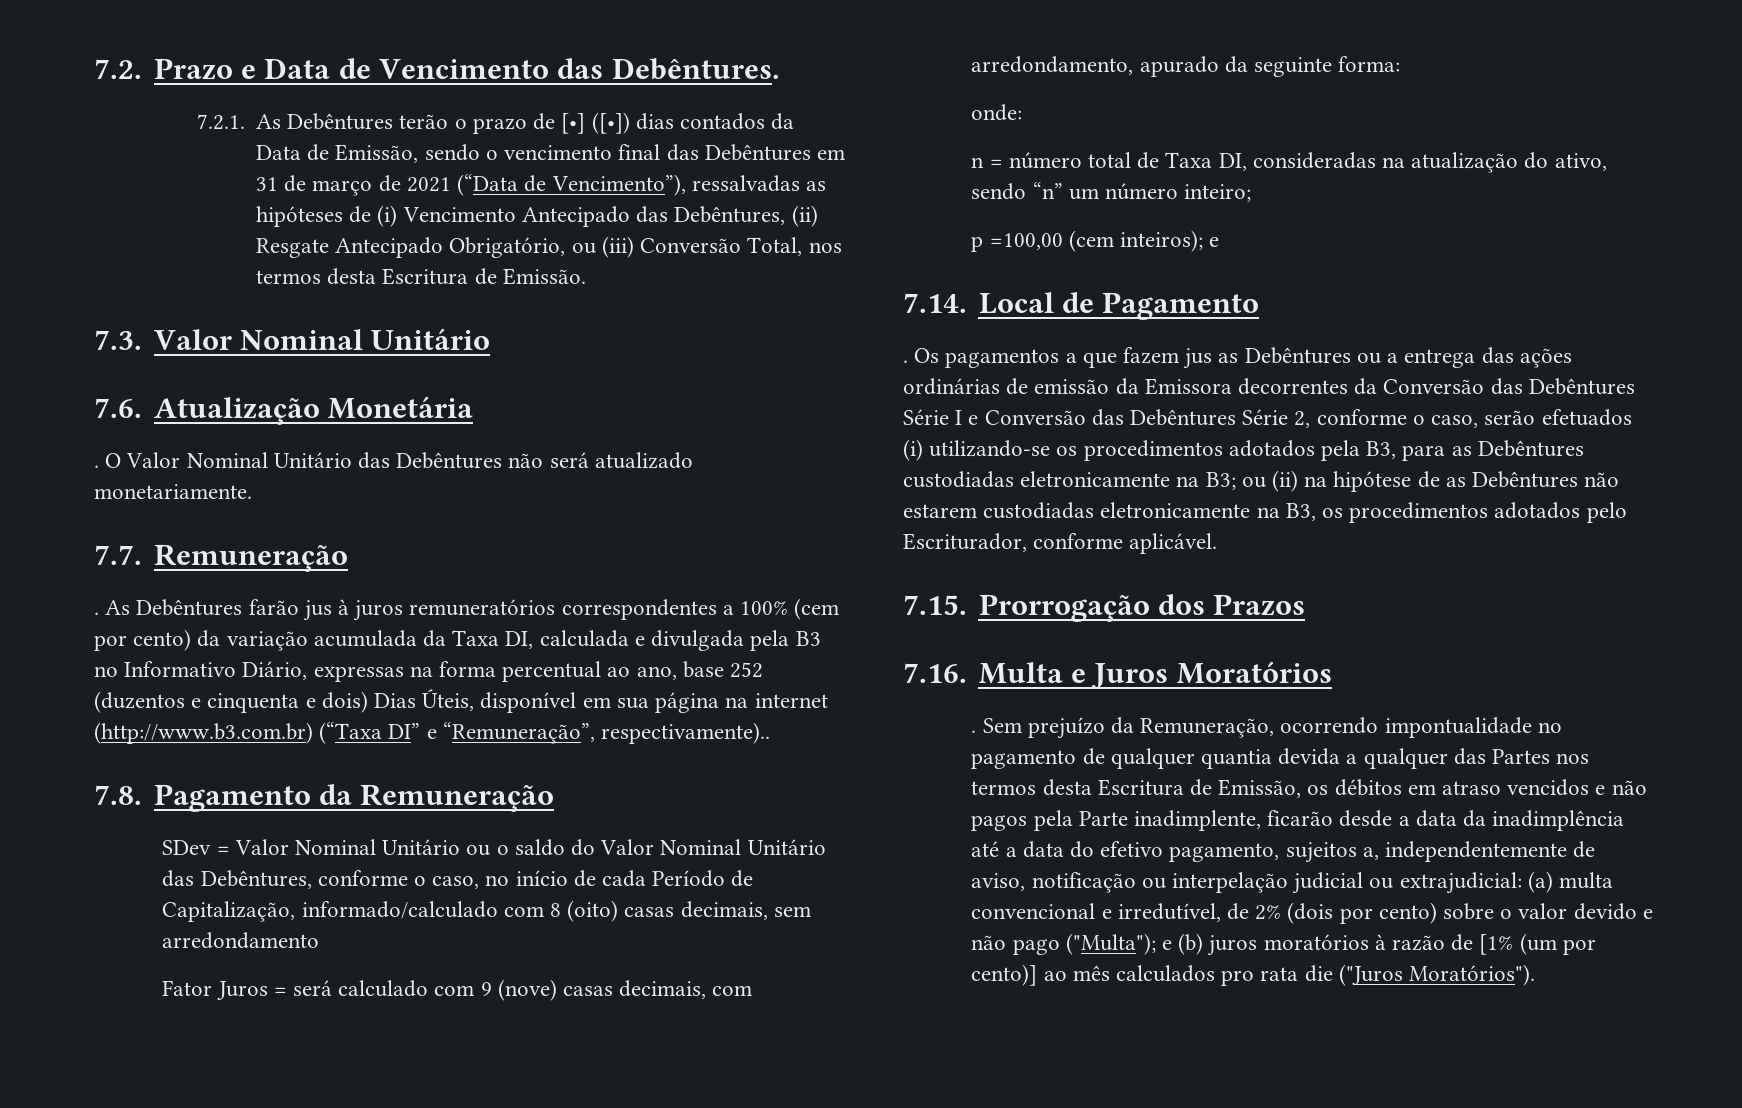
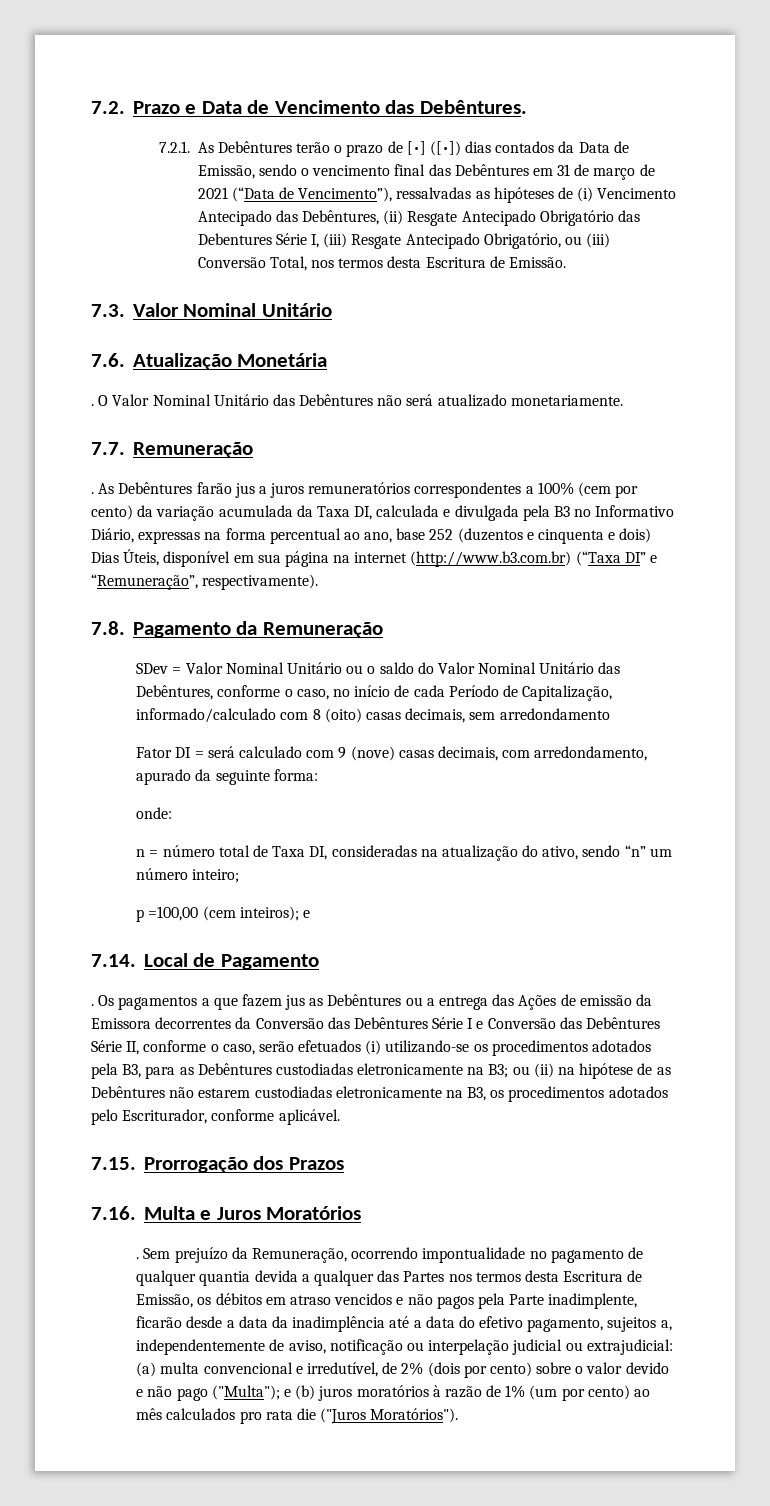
- 7.2.1. As Debêntures terão o prazo de [•] ([•]) dias contados da Data de Emissão, sendo o vencimento final das Debêntures em 31 de março de 2021 (“Data de Vencimento”), ressalvadas as hipóteses de (i) Vencimento Antecipado das Debêntures, (ii) Resgate Antecipado Obrigatório, ou (iii) Conversão Total, nos termos desta Escritura de Emissão.
+ 7.2.1. As Debêntures terão o prazo de [•] ([•]) dias contados da Data de Emissão, sendo o vencimento final das Debêntures em 31 de março de 2021 (“Data de Vencimento”), ressalvadas as hipóteses de (i) Vencimento Antecipado das Debêntures, (ii) Resgate Antecipado Obrigatório das Debentures Série I, (iii) Resgate Antecipado Obrigatório, ou (iii) Conversão Total, nos termos desta Escritura de Emissão.
- As Debêntures farão jus à juros remuneratórios correspondentes a 100% (cem por cento) da variação acumulada da Taxa DI, calculada e divulgada pela B3 no Informativo Diário, expressas na forma percentual ao ano, base 252 (duzentos e cinquenta e dois) Dias Úteis, disponível em sua página na internet (http://www.b3.com.br) (“Taxa DI” e “Remuneração”, respectivamente)..
+ As Debêntures farão jus a juros remuneratórios correspondentes a 100% (cem por cento) da variação acumulada da Taxa DI, calculada e divulgada pela B3 no Informativo Diário, expressas na forma percentual ao ano, base 252 (duzentos e cinquenta e dois) Dias Úteis, disponível em sua página na internet (http://www.b3.com.br) (“Taxa DI” e “Remuneração”, respectivamente).
- Fator Juros = será calculado com 9 (nove) casas decimais, com arredondamento, apurado da seguinte forma:
+ Fator DI = será calculado com 9 (nove) casas decimais, com arredondamento, apurado da seguinte forma:
- Os pagamentos a que fazem jus as Debêntures ou a entrega das ações ordinárias de emissão da Emissora decorrentes da Conversão das Debêntures Série I e Conversão das Debêntures Série 2, conforme o caso, serão efetuados (i) utilizando-se os procedimentos adotados pela B3, para as Debêntures custodiadas eletronicamente na B3;
+ Os pagamentos a que fazem jus as Debêntures ou a entrega das Ações de emissão da Emissora decorrentes da Conversão das Debêntures Série I e Conversão das Debêntures Série II, conforme o caso, serão efetuados (i) utilizando-se os procedimentos adotados pela B3, para as Debêntures custodiadas eletronicamente na B3;
- e (b) juros moratórios à razão de [1% (um por cento)] ao mês calculados pro rata die ("Juros Moratórios").
+ e (b) juros moratórios à razão de 1% (um por cento) ao mês calculados pro rata die ("Juros Moratórios").

